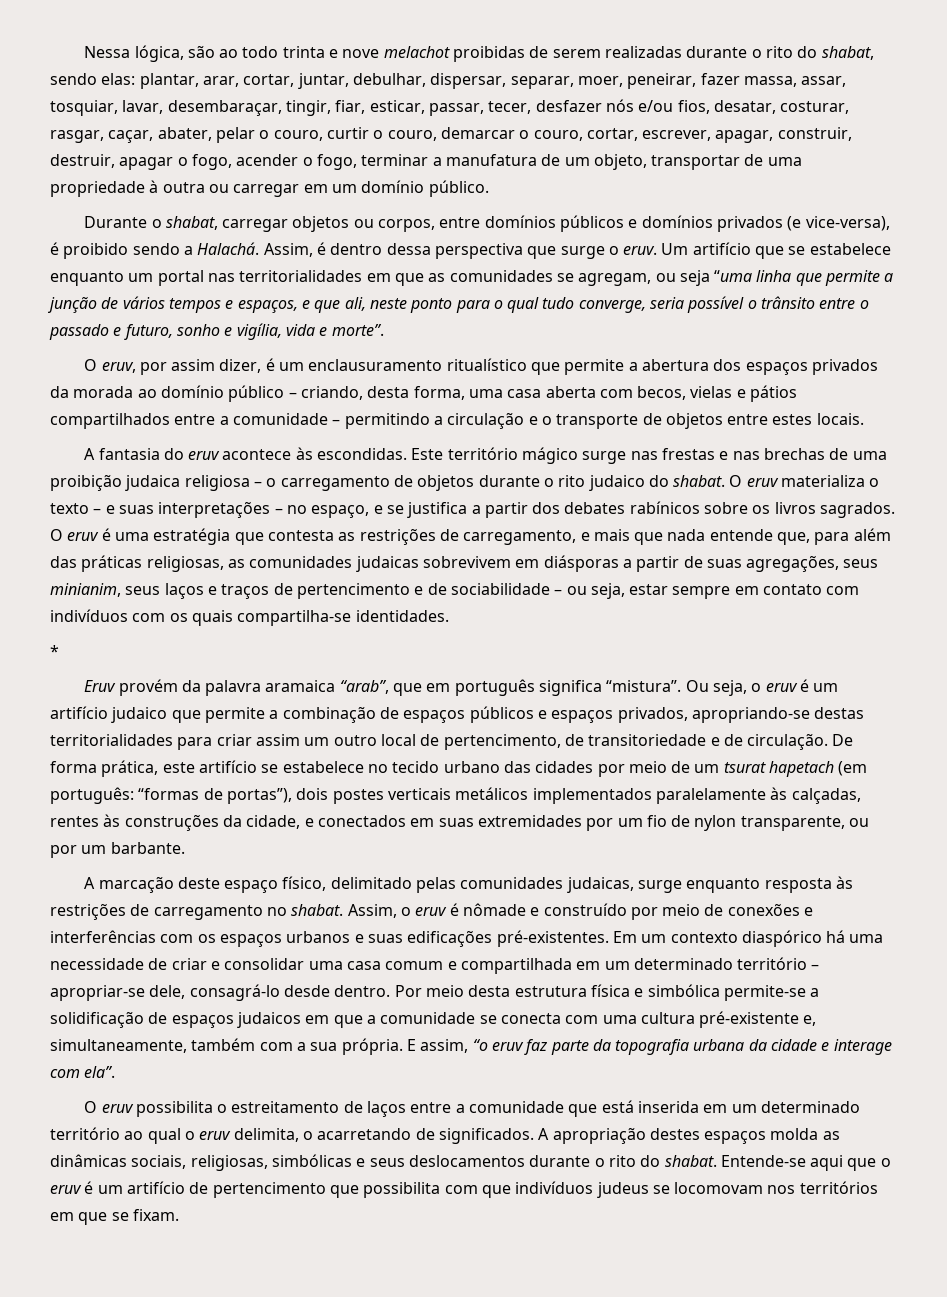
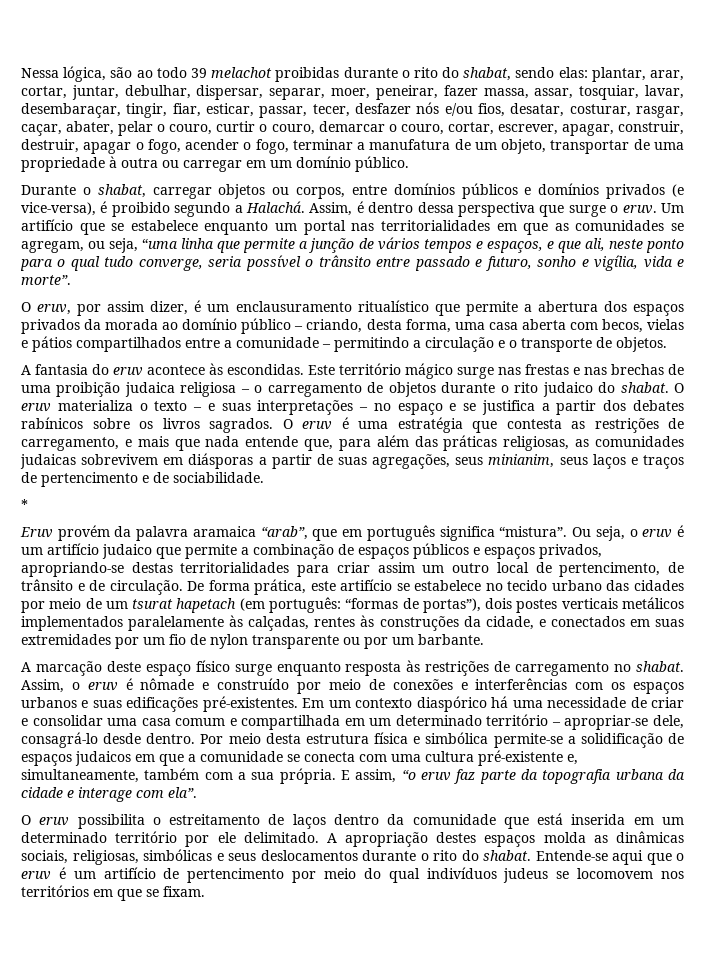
- Nessa lógica, são ao todo trinta e nove melachot proibidas de serem realizadas durante o rito do shabat, sendo elas:
+ Nessa lógica, são ao todo 39 melachot proibidas durante o rito do shabat, sendo elas:
- Durante o shabat, carregar objetos ou corpos, entre domínios públicos e domínios privados (e vice-versa), é proibido sendo a Halachá.
+ Durante o shabat, carregar objetos ou corpos, entre domínios públicos e domínios privados (e vice-versa), é proibido segundo a Halachá.
- Um artifício que se estabelece enquanto um portal nas territorialidades em que as comunidades se agregam, ou seja “uma linha que permite a junção de vários tempos e espaços, e que ali, neste ponto para o qual tudo converge, seria possível o trânsito entre o passado e futuro, sonho e vigília, vida e morte”.
+ Um artifício que se estabelece enquanto um portal nas territorialidades em que as comunidades se agregam, ou seja, “uma linha que permite a junção de vários tempos e espaços, e que ali, neste ponto para o qual tudo converge, seria possível o trânsito entre passado e futuro, sonho e vigília, vida e morte”.
- O eruv, por assim dizer, é um enclausuramento ritualístico que permite a abertura dos espaços privados da morada ao domínio público – criando, desta forma, uma casa aberta com becos, vielas e pátios compartilhados entre a comunidade – permitindo a circulação e o transporte de objetos entre estes locais.
+ O eruv, por assim dizer, é um enclausuramento ritualístico que permite a abertura dos espaços privados da morada ao domínio público – criando, desta forma, uma casa aberta com becos, vielas e pátios compartilhados entre a comunidade – permitindo a circulação e o transporte de objetos.
- O eruv materializa o texto – e suas interpretações – no espaço, e se justifica a partir dos debates rabínicos sobre os livros sagrados.
+ O eruv materializa o texto – e suas interpretações – no espaço e se justifica a partir dos debates rabínicos sobre os livros sagrados.
- O eruv é uma estratégia que contesta as restrições de carregamento, e mais que nada entende que, para além das práticas religiosas, as comunidades judaicas sobrevivem em diásporas a partir de suas agregações, seus minianim, seus laços e traços de pertencimento e de sociabilidade – ou seja, estar sempre em contato com indivíduos com os quais compartilha-se identidades.
+ O eruv é uma estratégia que contesta as restrições de carregamento, e mais que nada entende que, para além das práticas religiosas, as comunidades judaicas sobrevivem em diásporas a partir de suas agregações, seus minianim, seus laços e traços de pertencimento e de sociabilidade.
- Ou seja, o eruv é um artifício judaico que permite a combinação de espaços públicos e espaços privados, apropriando-se destas territorialidades para criar assim um outro local de pertencimento, de transitoriedade e de circulação.
+ Ou seja, o eruv é um artifício judaico que permite a combinação de espaços públicos e espaços privados, apropriando-se destas territorialidades para criar assim um outro local de pertencimento, de trânsito e de circulação.
- De forma prática, este artifício se estabelece no tecido urbano das cidades por meio de um tsurat hapetach (em português: “formas de portas”), dois postes verticais metálicos implementados paralelamente às calçadas, rentes às construções da cidade, e conectados em suas extremidades por um fio de nylon transparente, ou por um barbante.
+ De forma prática, este artifício se estabelece no tecido urbano das cidades por meio de um tsurat hapetach (em português: “formas de portas”), dois postes verticais metálicos implementados paralelamente às calçadas, rentes às construções da cidade, e conectados em suas extremidades por um fio de nylon transparente ou por um barbante.
- A marcação deste espaço físico, delimitado pelas comunidades judaicas, surge enquanto resposta às restrições de carregamento no shabat.
+ A marcação deste espaço físico surge enquanto resposta às restrições de carregamento no shabat.
- O eruv possibilita o estreitamento de laços entre a comunidade que está inserida em um determinado território ao qual o eruv delimita, o acarretando de significados.
+ O eruv possibilita o estreitamento de laços dentro da comunidade que está inserida em um determinado território por ele delimitado.
- Entende-se aqui que o eruv é um artifício de pertencimento que possibilita com que indivíduos judeus se locomovam nos territórios em que se fixam.
+ Entende-se aqui que o eruv é um artifício de pertencimento por meio do qual indivíduos judeus se locomovem nos territórios em que se fixam.

